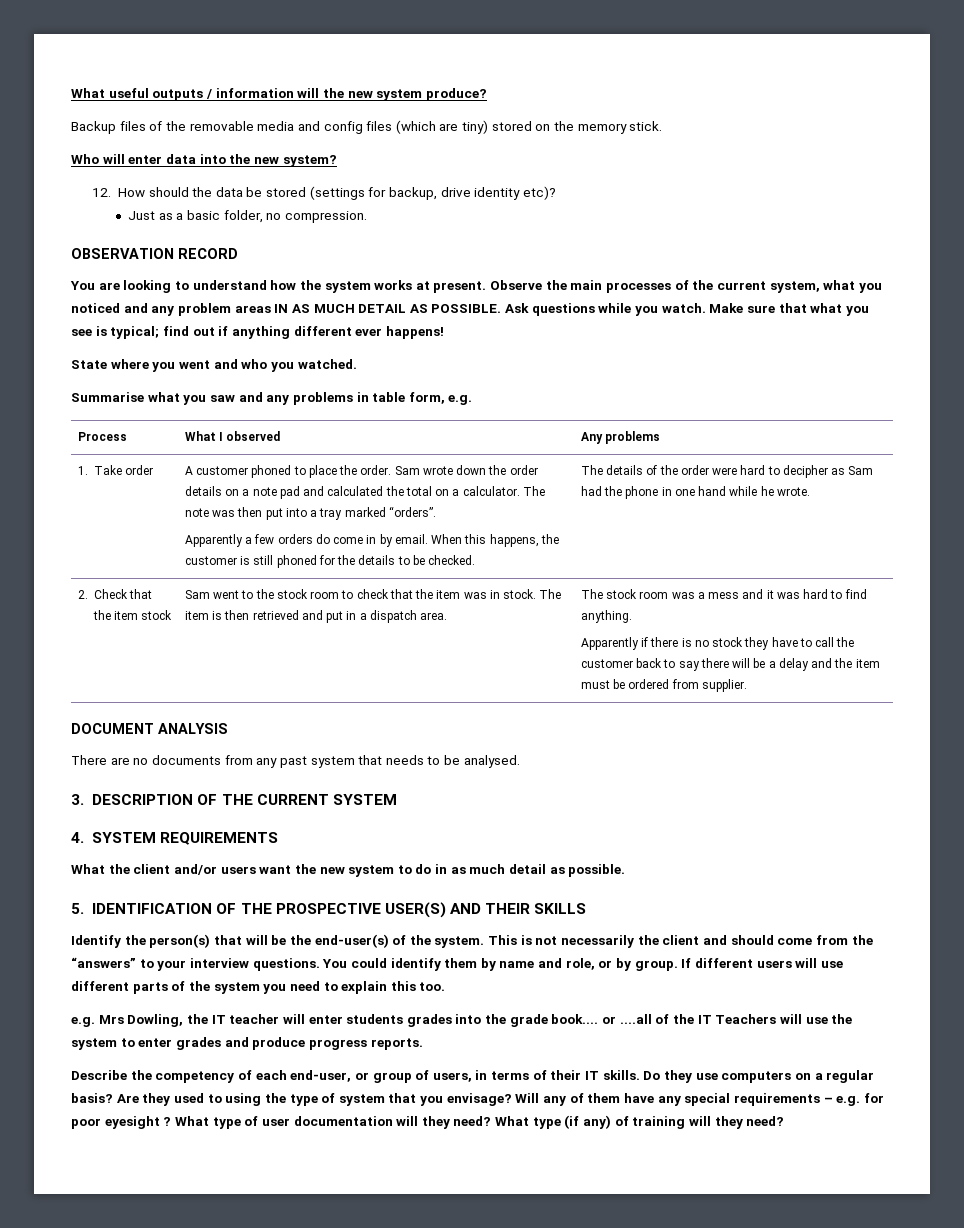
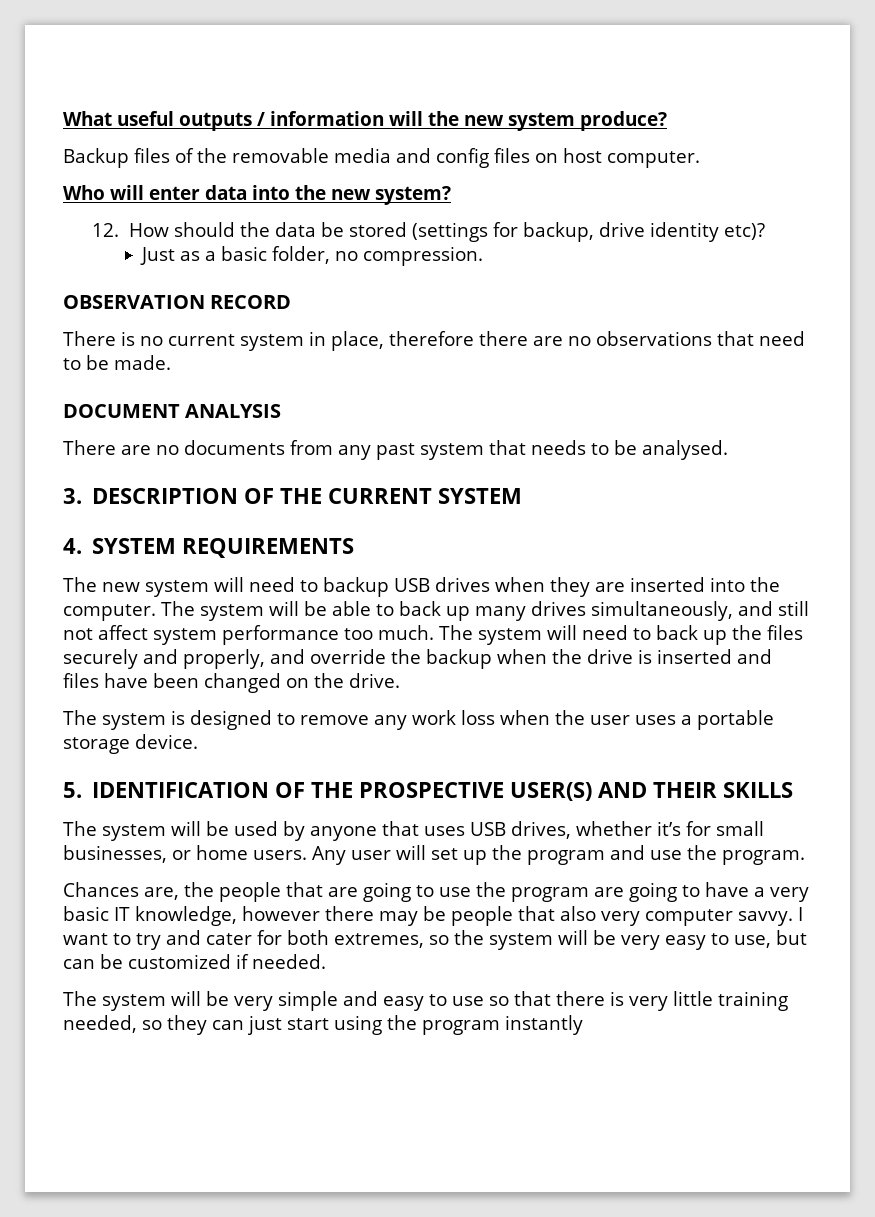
- Backup files of the removable media and config files (which are tiny) stored on the memory stick.
+ Backup files of the removable media and config files on host computer.
- You are looking to understand how the system works at present. Observe the main processes of the current system, what you noticed and any problem areas IN AS MUCH DETAIL AS POSSIBLE. Ask questions while you watch. Make sure that what you see is typical; find out if anything different ever happens!
- State where you went and who you watched.
- Summarise what you saw and any problems in table form, e.g.
- Process | What I observed | Any problems
- 1. Take order | A customer phoned to place the order. Sam wrote down the order details on a note pad and calculated the total on a calculator. The note was then put into a tray marked “orders”.
- Apparently a few orders do come in by email. When this happens, the customer is still phoned for the details to be checked. | The details of the order were hard to decipher as Sam had the phone in one hand while he wrote.
- 2. Check that the item stock | Sam went to the stock room to check that the item was in stock. The item is then retrieved and put in a dispatch area. | The stock room was a mess and it was hard to find anything.
- Apparently if there is no stock they have to call the customer back to say there will be a delay and the item must be ordered from supplier.
+ There is no current system in place, therefore there are no observations that need to be made.
- What the client and/or users want the new system to do in as much detail as possible.
+ The new system will need to backup USB drives when they are inserted into the computer. The system will be able to back up many drives simultaneously, and still not affect system performance too much. The system will need to back up the files securely and properly, and override the backup when the drive is inserted and files have been changed on the drive.
+ The system is designed to remove any work loss when the user uses a portable storage device.
- Identify the person(s) that will be the end-user(s) of the system. This is not necessarily the client and should come from the “answers” to your interview questions. You could identify them by name and role, or by group. If different users will use different parts of the system you need to explain this too.
- e.g. Mrs Dowling, the IT teacher will enter students grades into the grade book.... or ....all of the IT Teachers will use the system to enter grades and produce progress reports.
- Describe the competency of each end-user, or group of users, in terms of their IT skills. Do they use computers on a regular basis? Are they used to using the type of system that you envisage? Will any of them have any special requirements – e.g. for poor eyesight ? What type of user documentation will they need? What type (if any) of training will they need?
+ The system will be used by anyone that uses USB drives, whether it’s for small businesses, or home users. Any user will set up the program and use the program.
+ Chances are, the people that are going to use the program are going to have a very basic IT knowledge, however there may be people that also very computer savvy. I want to try and cater for both extremes, so the system will be very easy to use, but can be customized if needed.
+ The system will be very simple and easy to use so that there is very little training needed, so they can just start using the program instantly

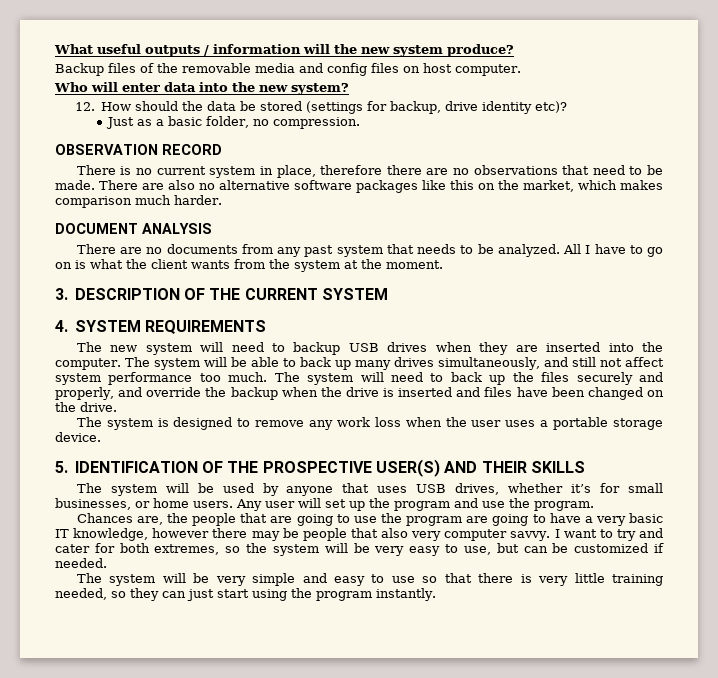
+ There are also no alternative software packages like this on the market, which makes comparison much harder.
- There are no documents from any past system that needs to be analysed.
+ There are no documents from any past system that needs to be analyzed. All I have to go on is what the client wants from the system at the moment.
- The system will be very simple and easy to use so that there is very little training needed, so they can just start using the program instantly
+ The system will be very simple and easy to use so that there is very little training needed, so they can just start using the program instantly.

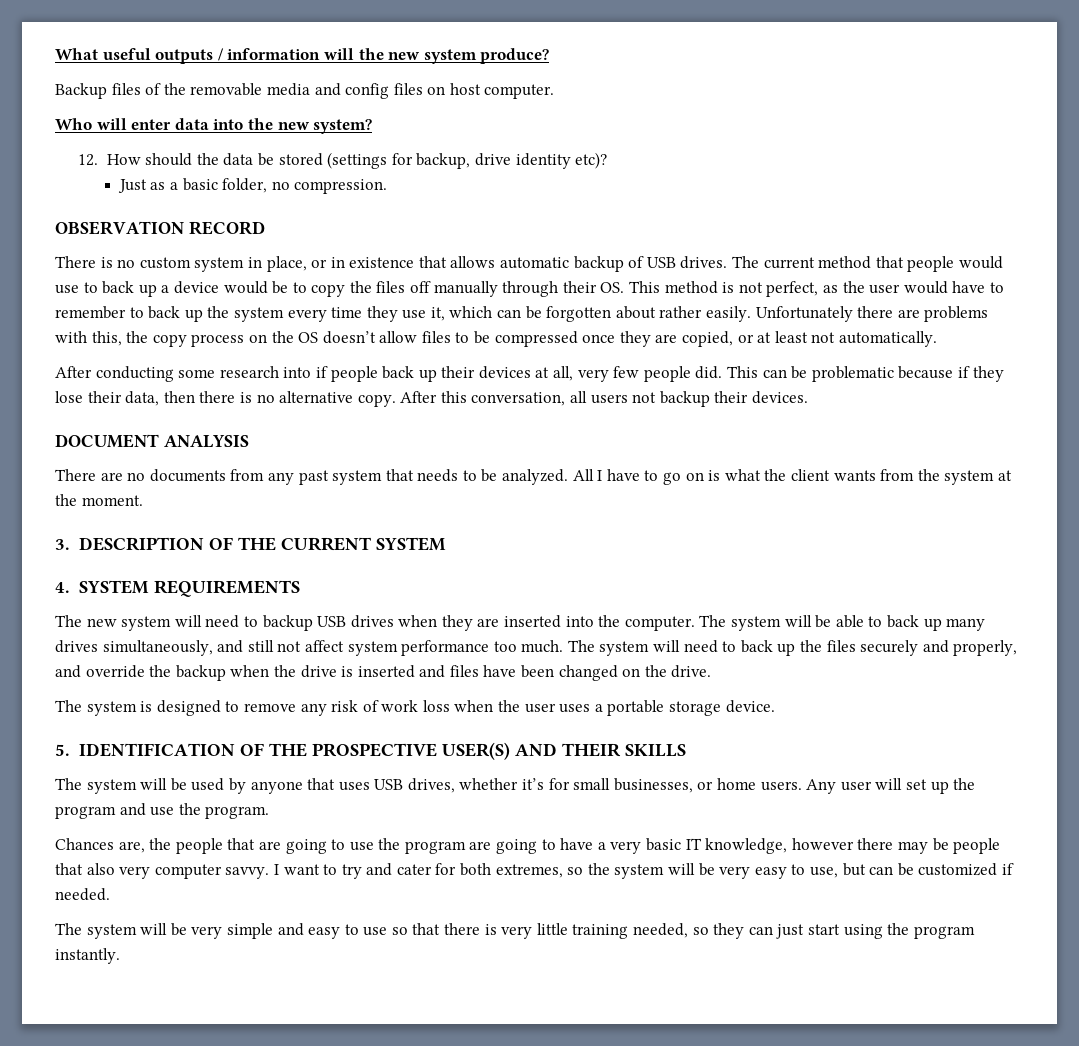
- There is no current system in place, therefore there are no observations that need to be made. There are also no alternative software packages like this on the market, which makes comparison much harder.
+ There is no custom system in place, or in existence that allows automatic backup of USB drives. The current method that people would use to back up a device would be to copy the files off manually through their OS. This method is not perfect, as the user would have to remember to back up the system every time they use it, which can be forgotten about rather easily. Unfortunately there are problems with this, the copy process on the OS doesn’t allow files to be compressed once they are copied, or at least not automatically.
+ After conducting some research into if people back up their devices at all, very few people did. This can be problematic because if they lose their data, then there is no alternative copy. After this conversation, all users not backup their devices.
- The system is designed to remove any work loss when the user uses a portable storage device.
+ The system is designed to remove any risk of work loss when the user uses a portable storage device.

